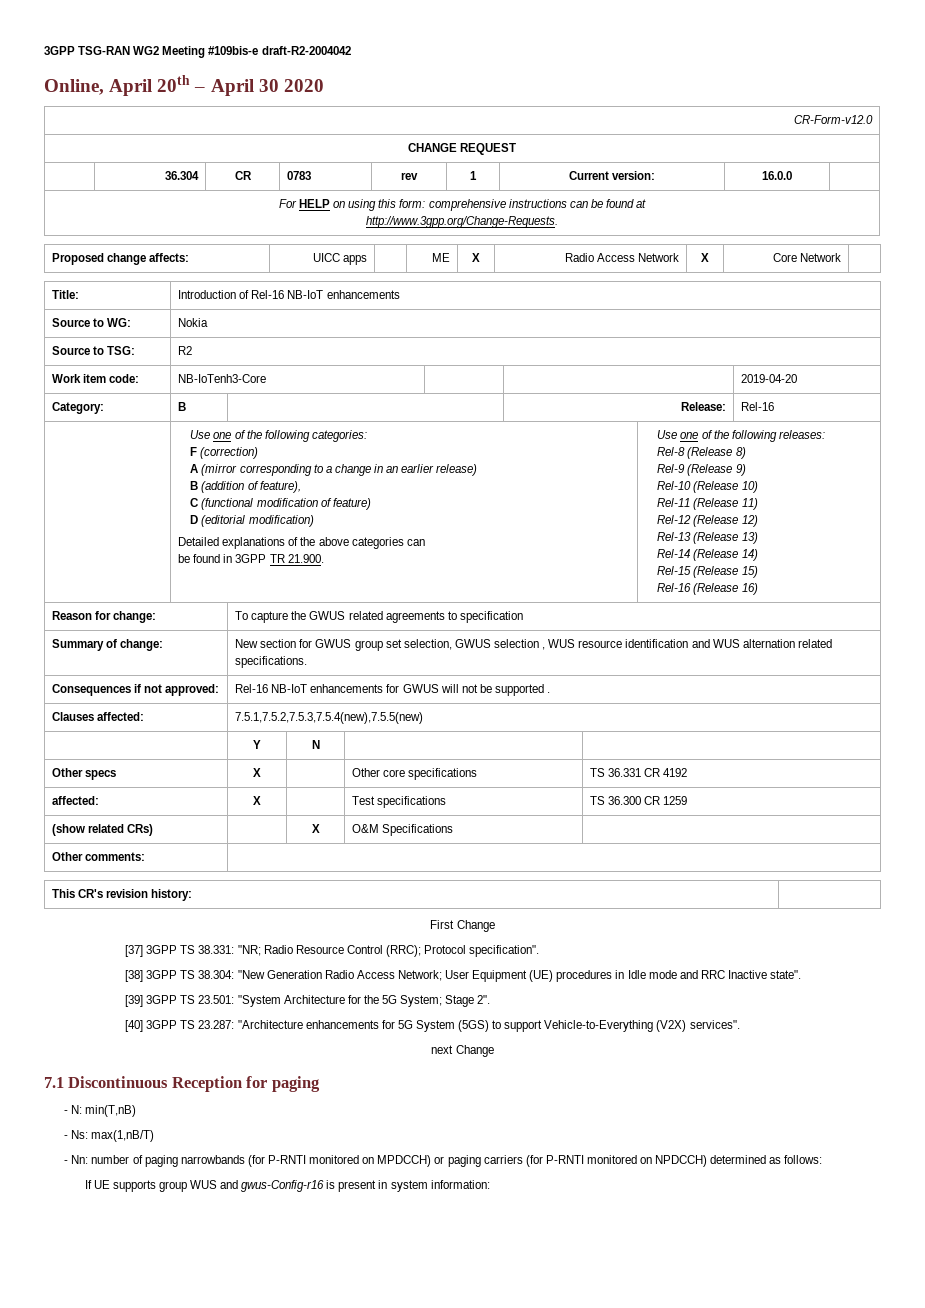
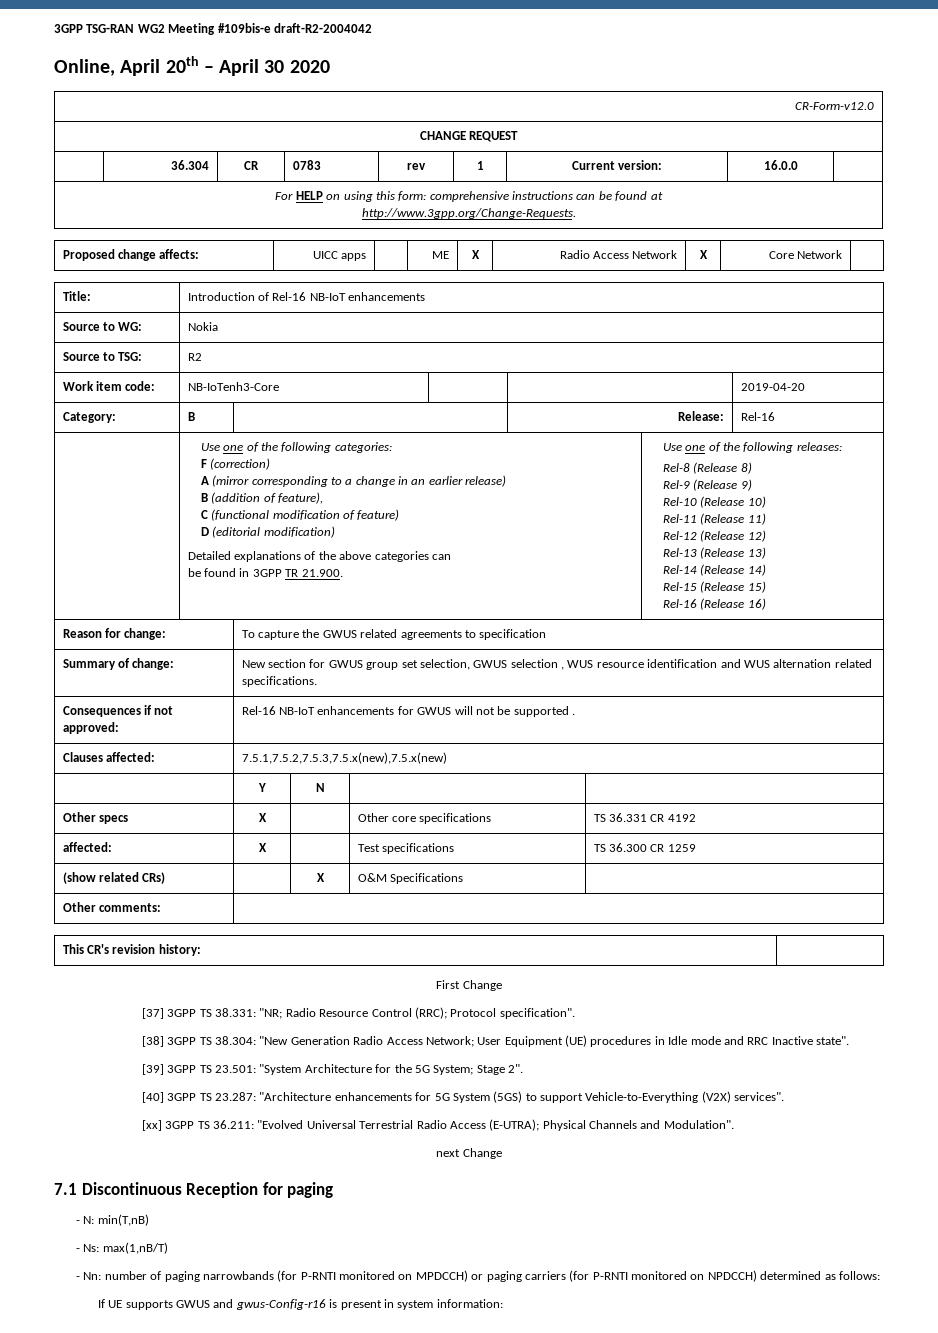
- Clauses affected: | 7.5.1,7.5.2,7.5.3,7.5.4(new),7.5.5(new)
+ Clauses affected: | 7.5.1,7.5.2,7.5.3,7.5.x(new),7.5.x(new)
+ [xx] 3GPP TS 36.211: "Evolved Universal Terrestrial Radio Access (E-UTRA); Physical Channels and Modulation".
- If UE supports group WUS and gwus-Config-r16 is present in system information:
+ If UE supports GWUS and gwus-Config-r16 is present in system information:

